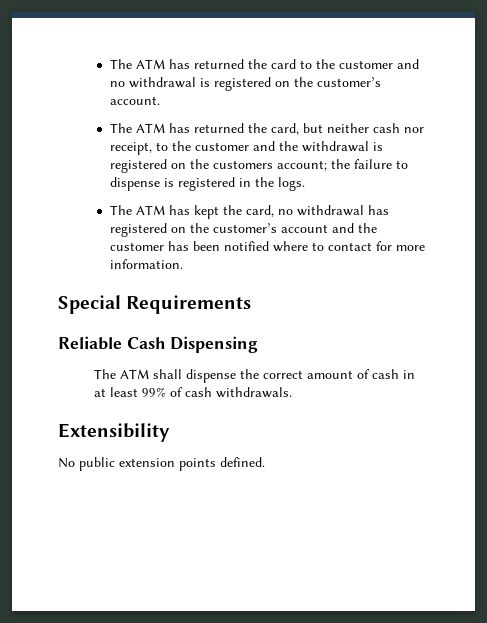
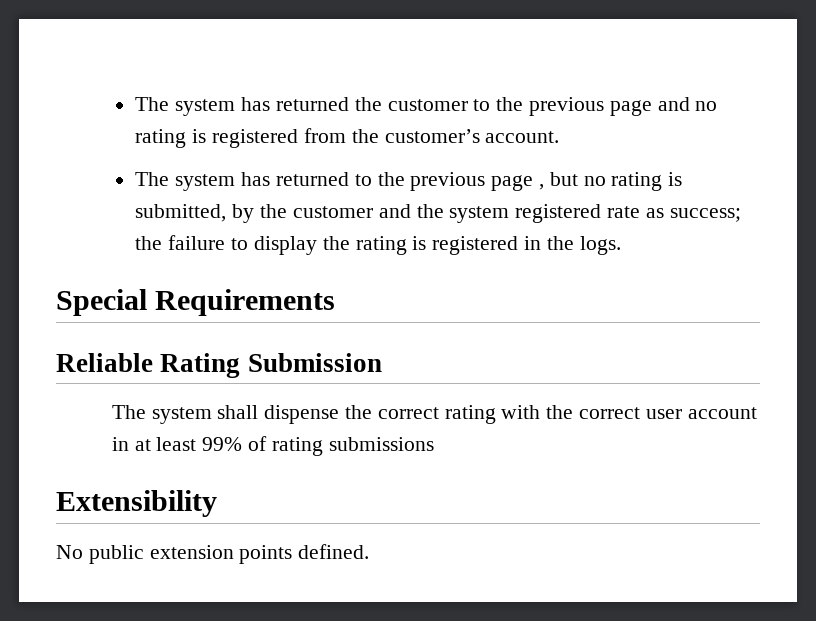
- The ATM has returned the card to the customer and no withdrawal is registered on the customer’s account.
+ The system has returned the customer to the previous page and no rating is registered from the customer’s account.
- The ATM has returned the card, but neither cash nor receipt, to the customer and the withdrawal is registered on the customers account; the failure to dispense is registered in the logs.
+ The system has returned to the previous page , but no rating is submitted, by the customer and the system registered rate as success; the failure to display the rating is registered in the logs.
- The ATM has kept the card, no withdrawal has registered on the customer’s account and the customer has been notified where to contact for more information.
- Reliable Cash Dispensing
- The ATM shall dispense the correct amount of cash in at least 99% of cash withdrawals.
+ Reliable Rating Submission
+ The system shall dispense the correct rating with the correct user account in at least 99% of rating submissions

